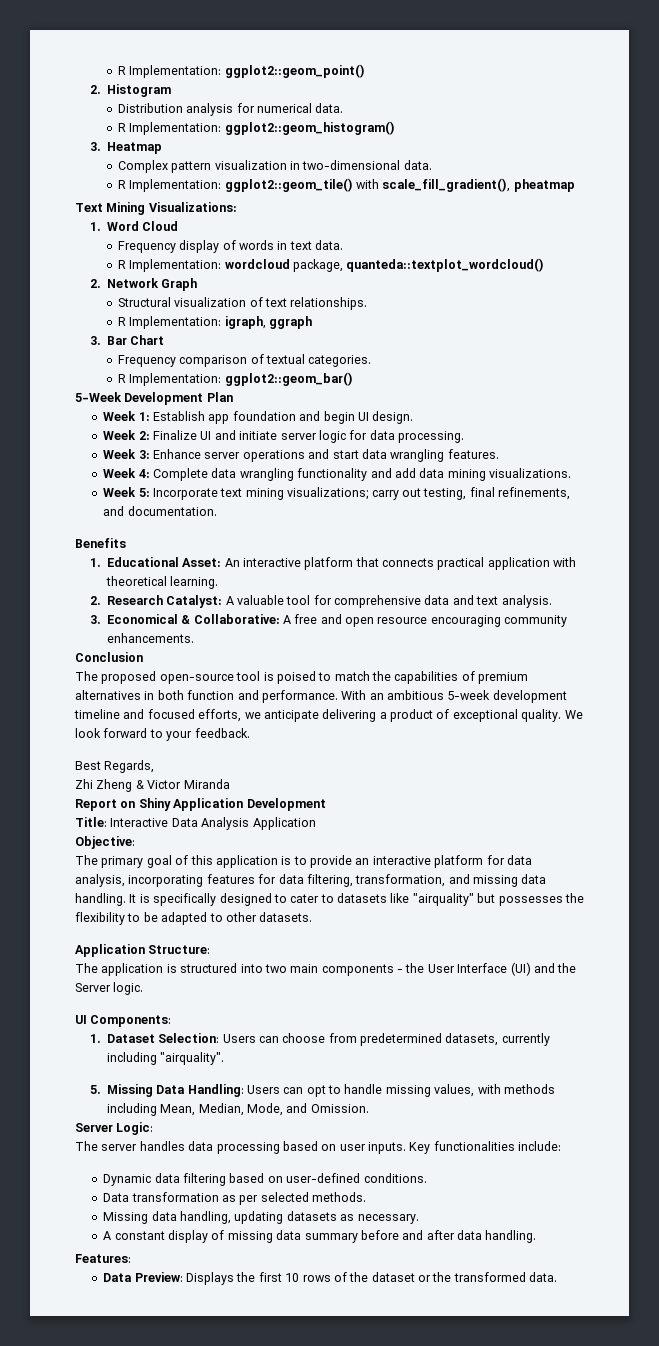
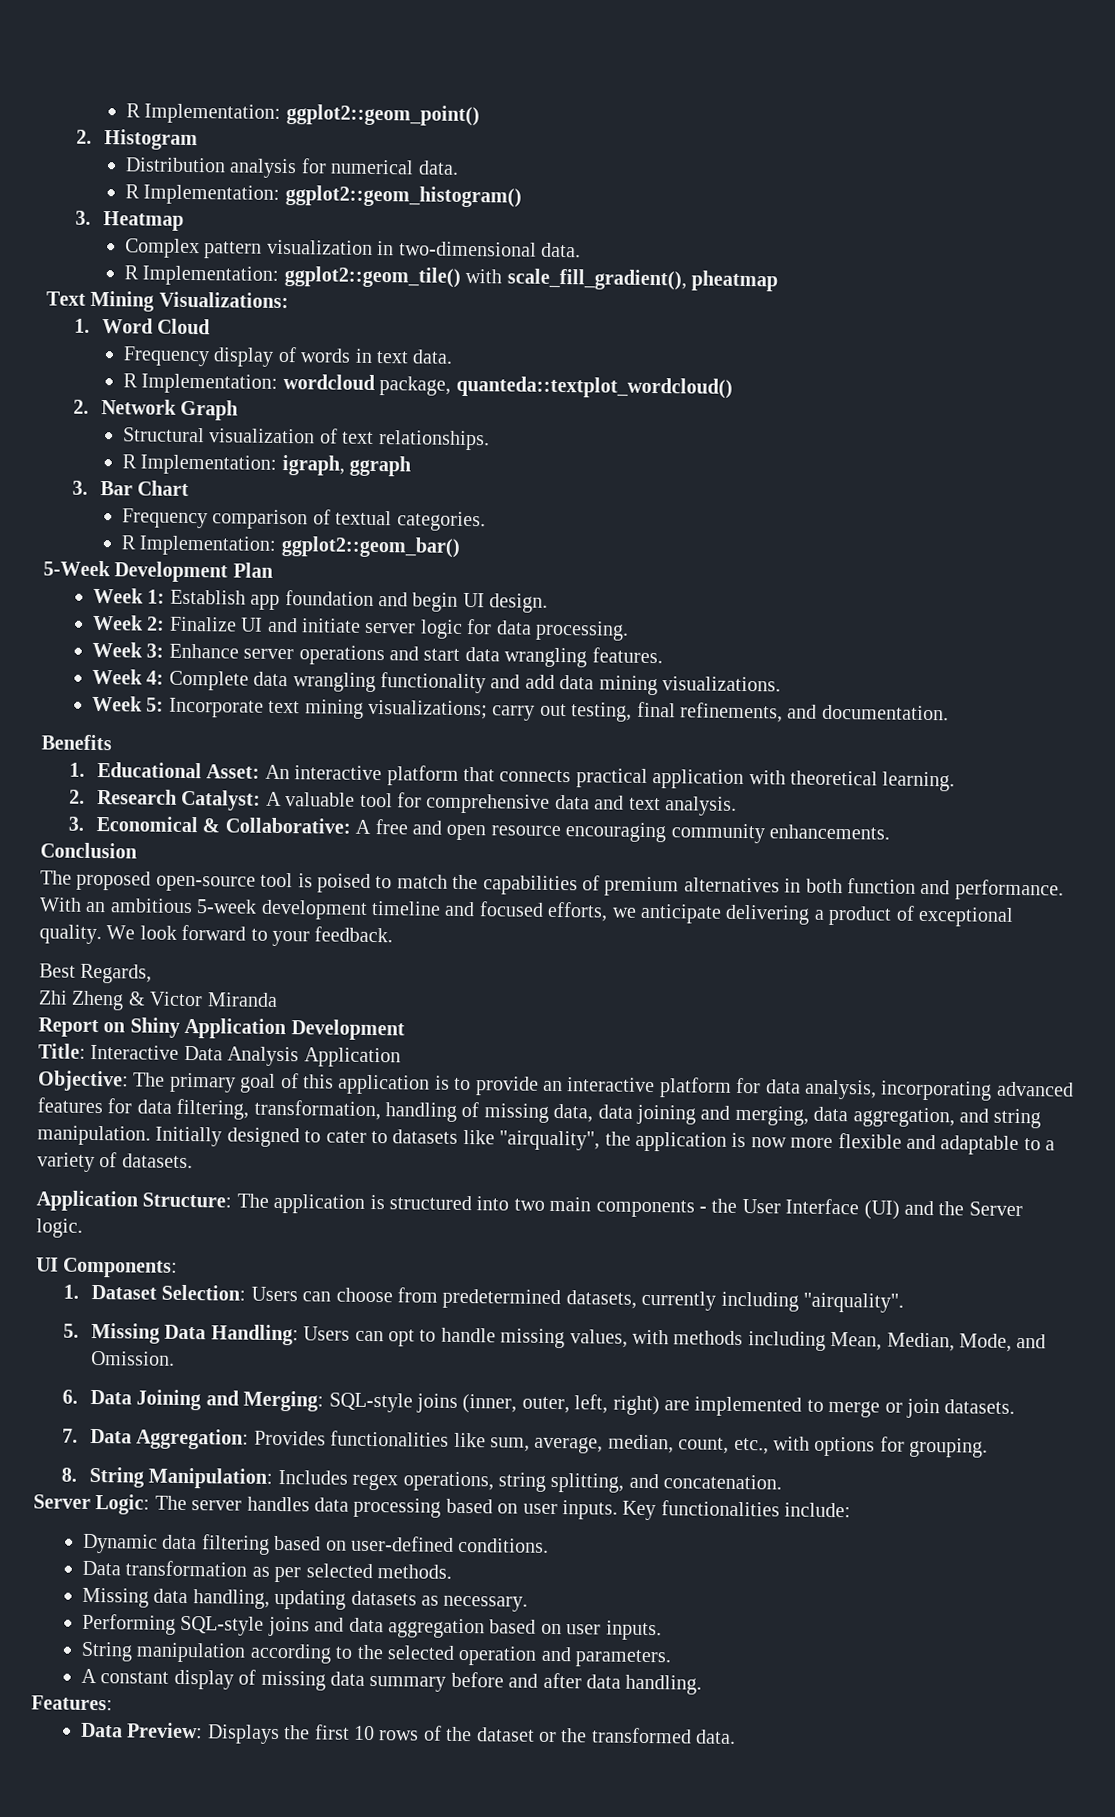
- Objective:
- The primary goal of this application is to provide an interactive platform for data analysis, incorporating features for data filtering, transformation, and missing data handling. It is specifically designed to cater to datasets like "airquality" but possesses the flexibility to be adapted to other datasets.
+ Objective: The primary goal of this application is to provide an interactive platform for data analysis, incorporating advanced features for data filtering, transformation, handling of missing data, data joining and merging, data aggregation, and string manipulation. Initially designed to cater to datasets like "airquality", the application is now more flexible and adaptable to a variety of datasets.
- Application Structure:
- The application is structured into two main components - the User Interface (UI) and the Server logic.
+ Application Structure: The application is structured into two main components - the User Interface (UI) and the Server logic.
+ 6. Data Joining and Merging: SQL-style joins (inner, outer, left, right) are implemented to merge or join datasets.
+ 7. Data Aggregation: Provides functionalities like sum, average, median, count, etc., with options for grouping.
+ 8. String Manipulation: Includes regex operations, string splitting, and concatenation.
- Server Logic:
- The server handles data processing based on user inputs.
+ Server Logic: The server handles data processing based on user inputs.
+ Performing SQL-style joins and data aggregation based on user inputs.
+ String manipulation according to the selected operation and parameters.

